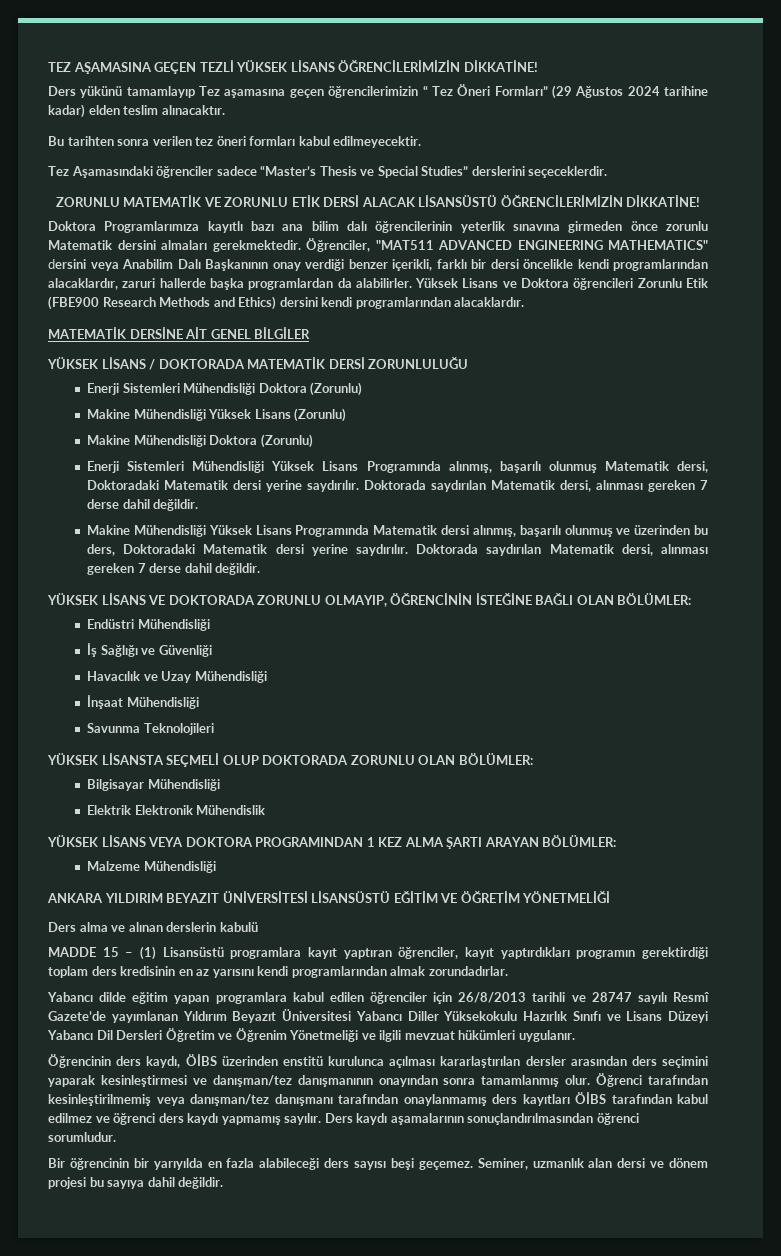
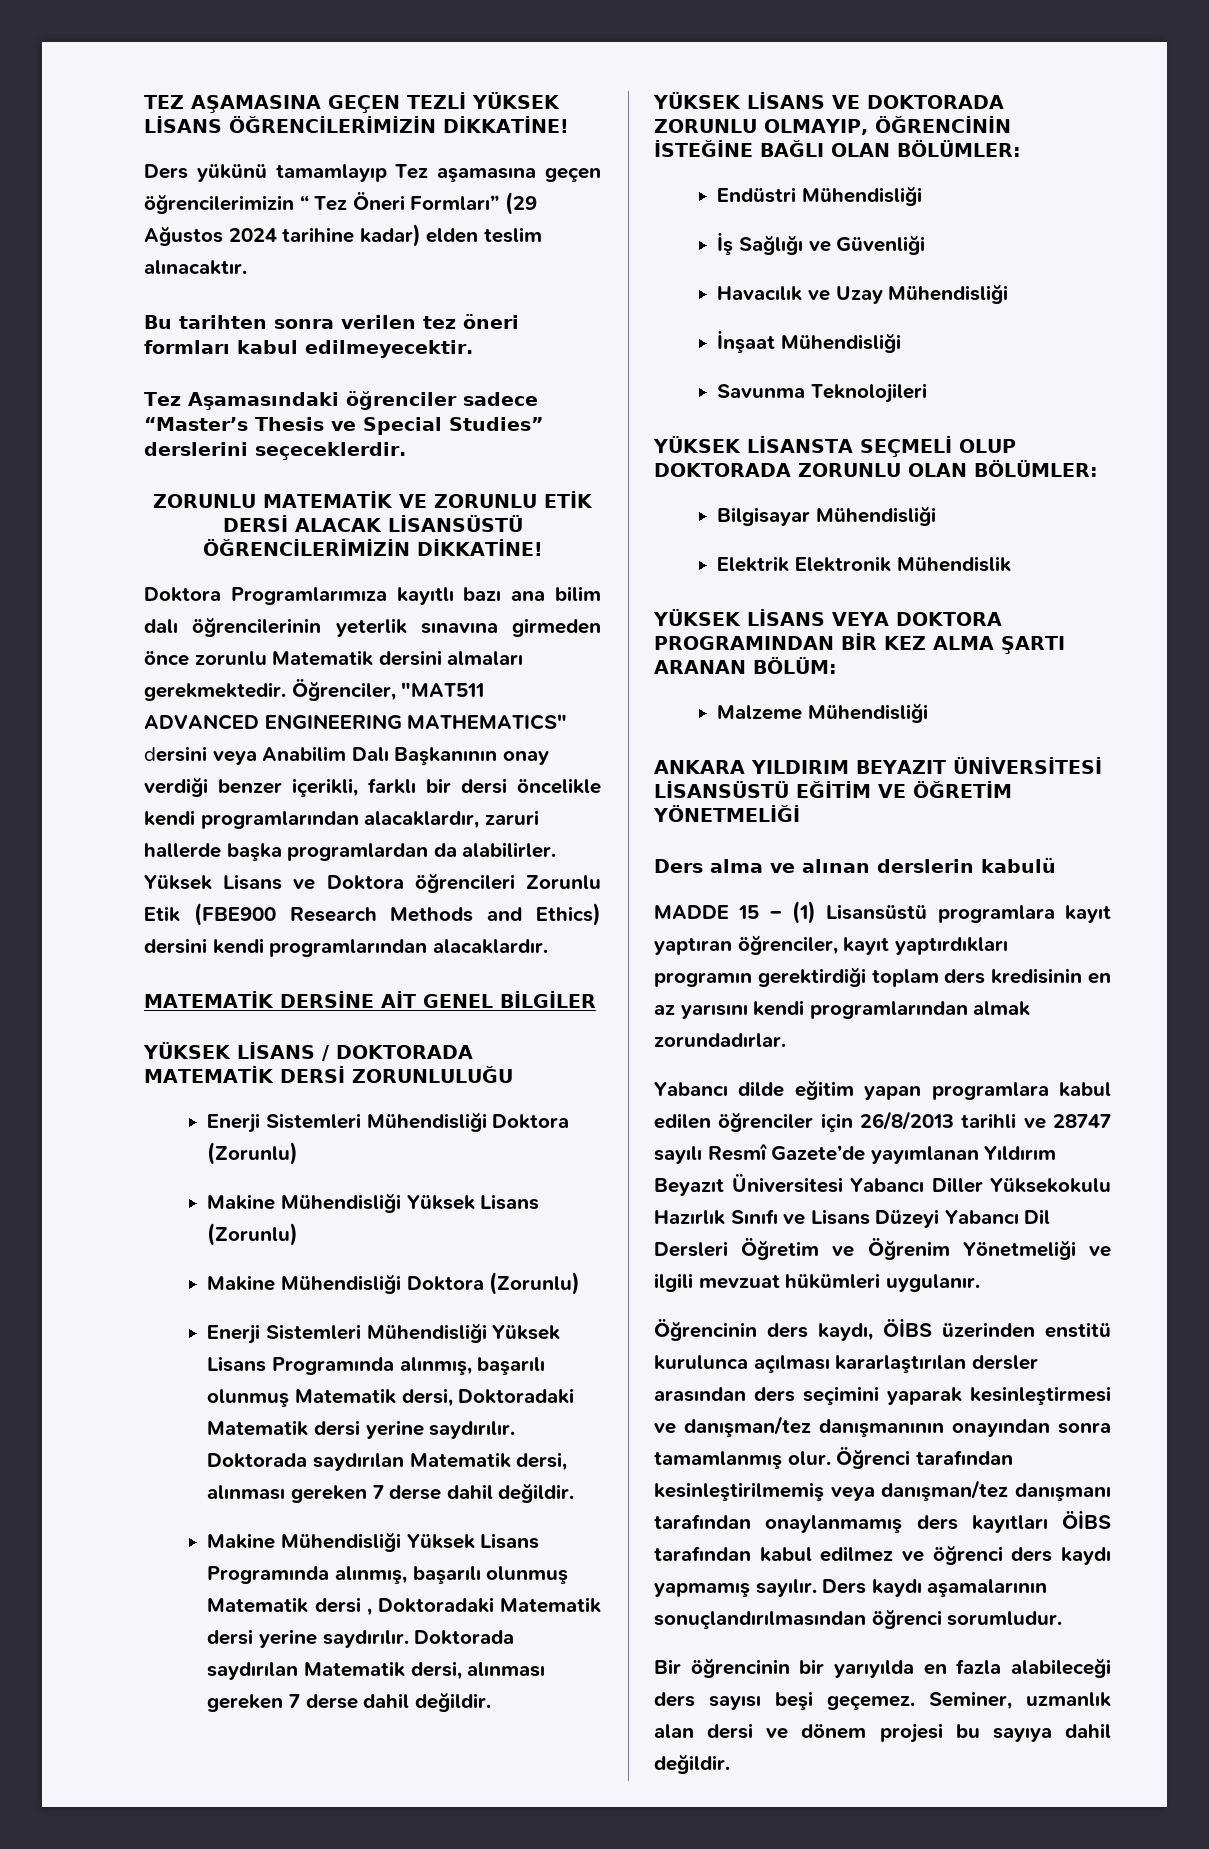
- Makine Mühendisliği Yüksek Lisans Programında Matematik dersi alınmış, başarılı olunmuş ve üzerinden bu ders, Doktoradaki Matematik dersi yerine saydırılır.
+ Makine Mühendisliği Yüksek Lisans Programında alınmış, başarılı olunmuş Matematik dersi , Doktoradaki Matematik dersi yerine saydırılır.
- YÜKSEK LİSANS VEYA DOKTORA PROGRAMINDAN 1 KEZ ALMA ŞARTI ARAYAN BÖLÜMLER:
+ YÜKSEK LİSANS VEYA DOKTORA PROGRAMINDAN BİR KEZ ALMA ŞARTI ARANAN BÖLÜM:

